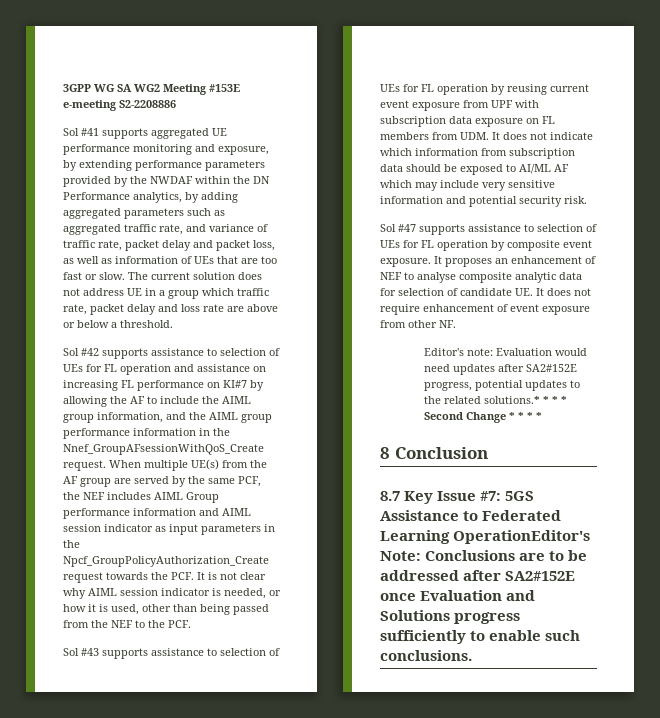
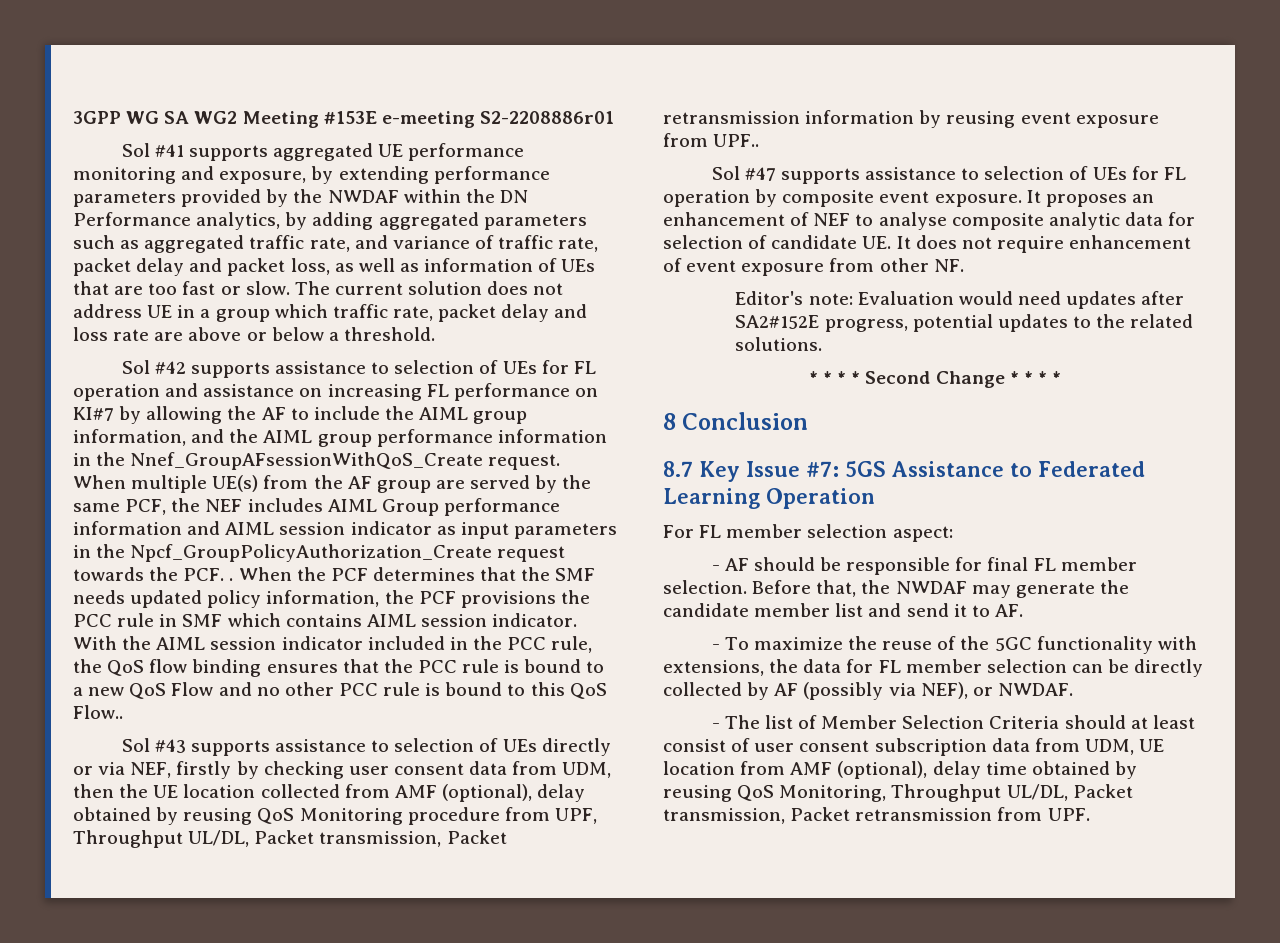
- 3GPP WG SA WG2 Meeting #153E e-meeting S2-2208886
+ 3GPP WG SA WG2 Meeting #153E e-meeting S2-2208886r01
- When multiple UE(s) from the AF group are served by the same PCF, the NEF includes AIML Group performance information and AIML session indicator as input parameters in the Npcf_GroupPolicyAuthorization_Create request towards the PCF. It is not clear why AIML session indicator is needed, or how it is used, other than being passed from the NEF to the PCF.
+ When multiple UE(s) from the AF group are served by the same PCF, the NEF includes AIML Group performance information and AIML session indicator as input parameters in the Npcf_GroupPolicyAuthorization_Create request towards the PCF. . When the PCF determines that the SMF needs updated policy information, the PCF provisions the PCC rule in SMF which contains AIML session indicator. With the AIML session indicator included in the PCC rule, the QoS flow binding ensures that the PCC rule is bound to a new QoS Flow and no other PCC rule is bound to this QoS Flow..
- Sol #43 supports assistance to selection of UEs for FL operation by reusing current event exposure from UPF with subscription data exposure on FL members from UDM. It does not indicate which information from subscription data should be exposed to AI/ML AF which may include very sensitive information and potential security risk.
+ Sol #43 supports assistance to selection of UEs directly or via NEF, firstly by checking user consent data from UDM, then the UE location collected from AMF (optional), delay obtained by reusing QoS Monitoring procedure from UPF, Throughput UL/DL, Packet transmission, Packet retransmission information by reusing event exposure from UPF..
- Editor's note: Evaluation would need updates after SA2#152E progress, potential updates to the related solutions.* * * * Second Change * * * *
+ Editor's note: Evaluation would need updates after SA2#152E progress, potential updates to the related solutions.
+ * * * * Second Change * * * *
- 8.7 Key Issue #7: 5GS Assistance to Federated Learning OperationEditor's Note: Conclusions are to be addressed after SA2#152E once Evaluation and Solutions progress sufficiently to enable such conclusions.
+ 8.7 Key Issue #7: 5GS Assistance to Federated Learning Operation
+ For FL member selection aspect:
+ - AF should be responsible for final FL member selection. Before that, the NWDAF may generate the candidate member list and send it to AF.
+ - To maximize the reuse of the 5GC functionality with extensions, the data for FL member selection can be directly collected by AF (possibly via NEF), or NWDAF.
+ - The list of Member Selection Criteria should at least consist of user consent subscription data from UDM, UE location from AMF (optional), delay time obtained by reusing QoS Monitoring, Throughput UL/DL, Packet transmission, Packet retransmission from UPF.

